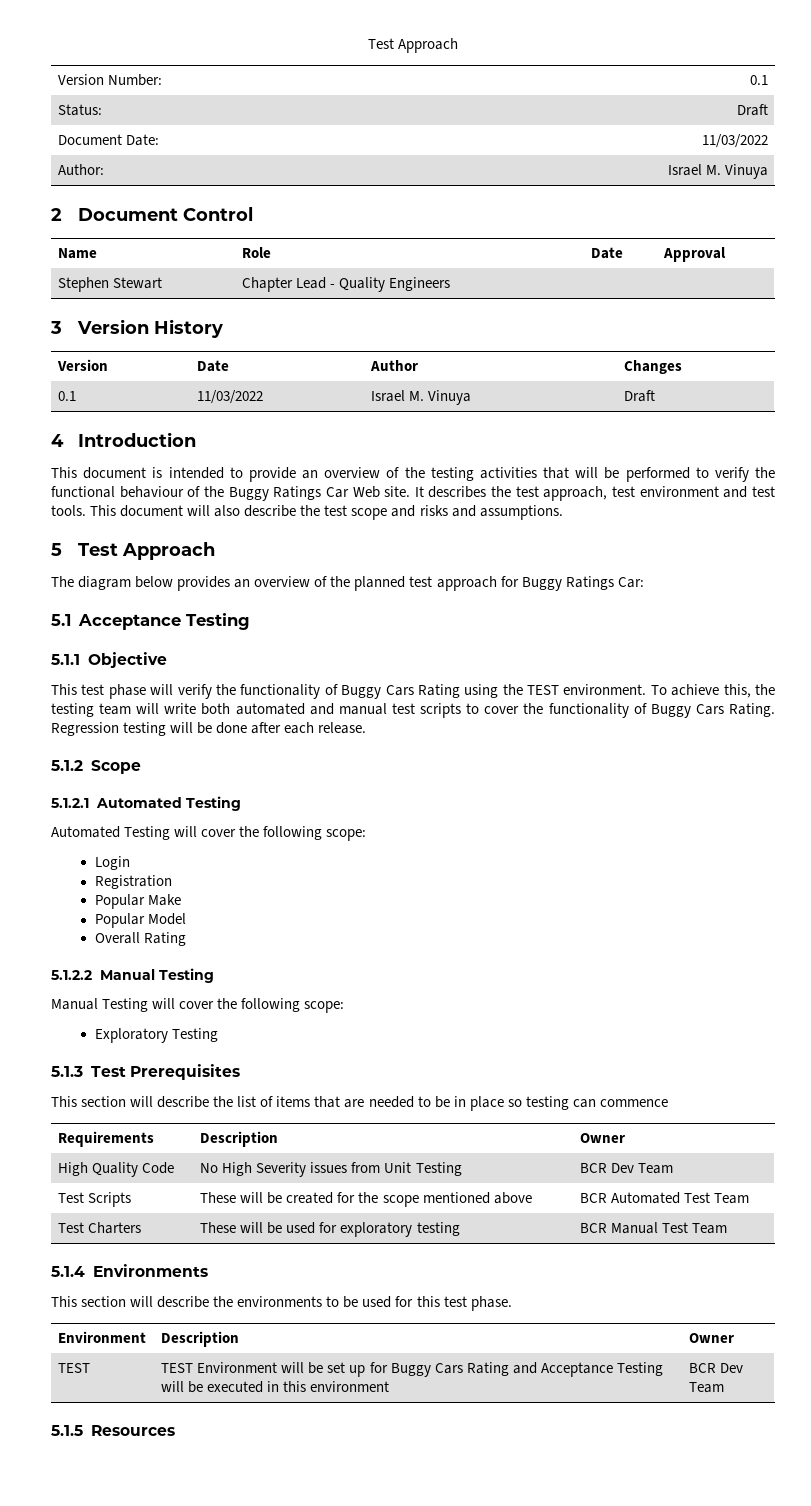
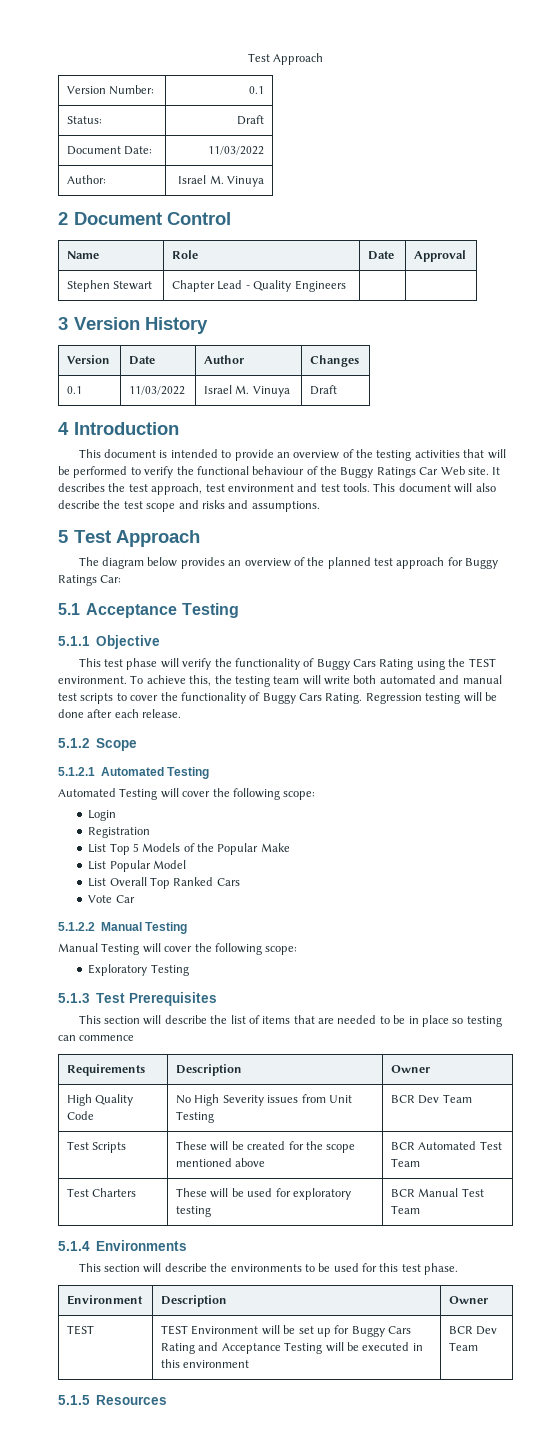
- Popular Make
+ List Top 5 Models of the Popular Make
- Popular Model
+ List Popular Model
- Overall Rating
+ List Overall Top Ranked Cars
+ Vote Car

